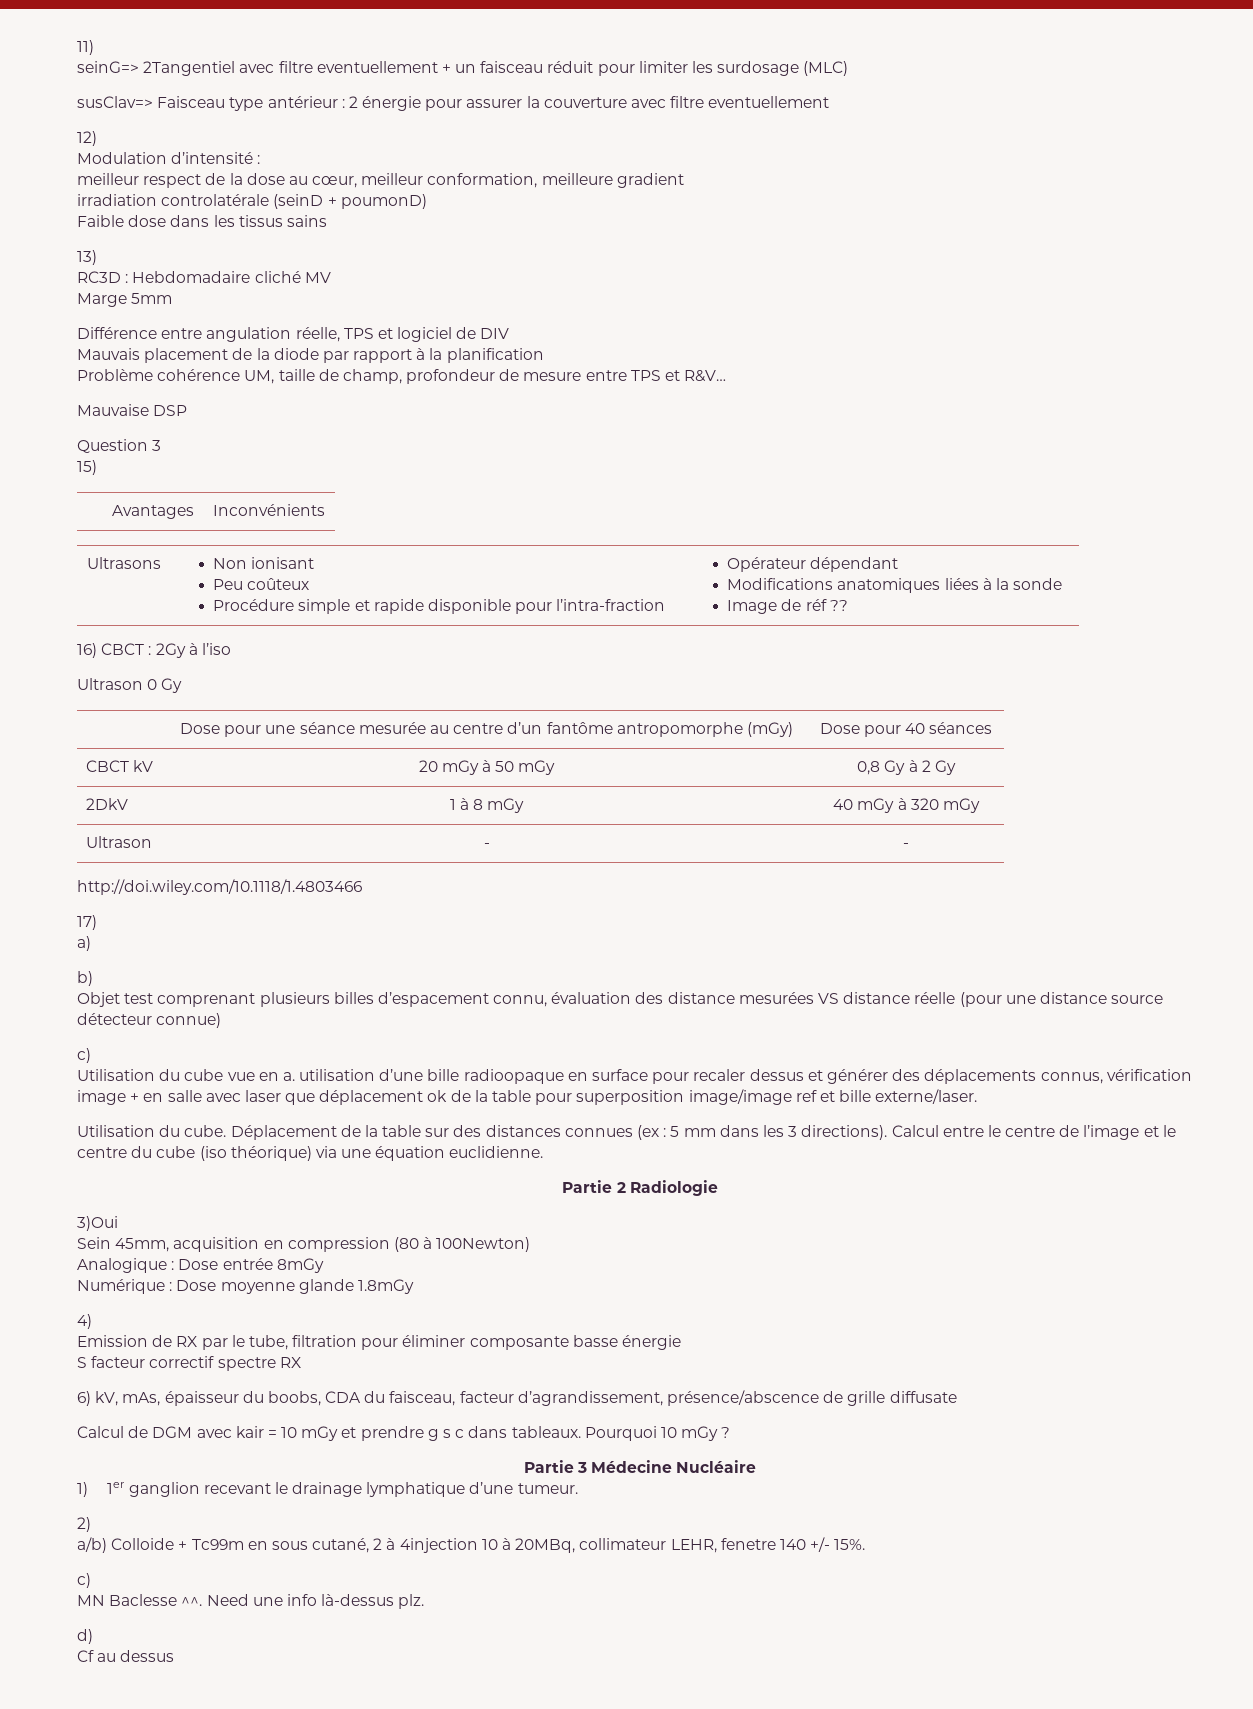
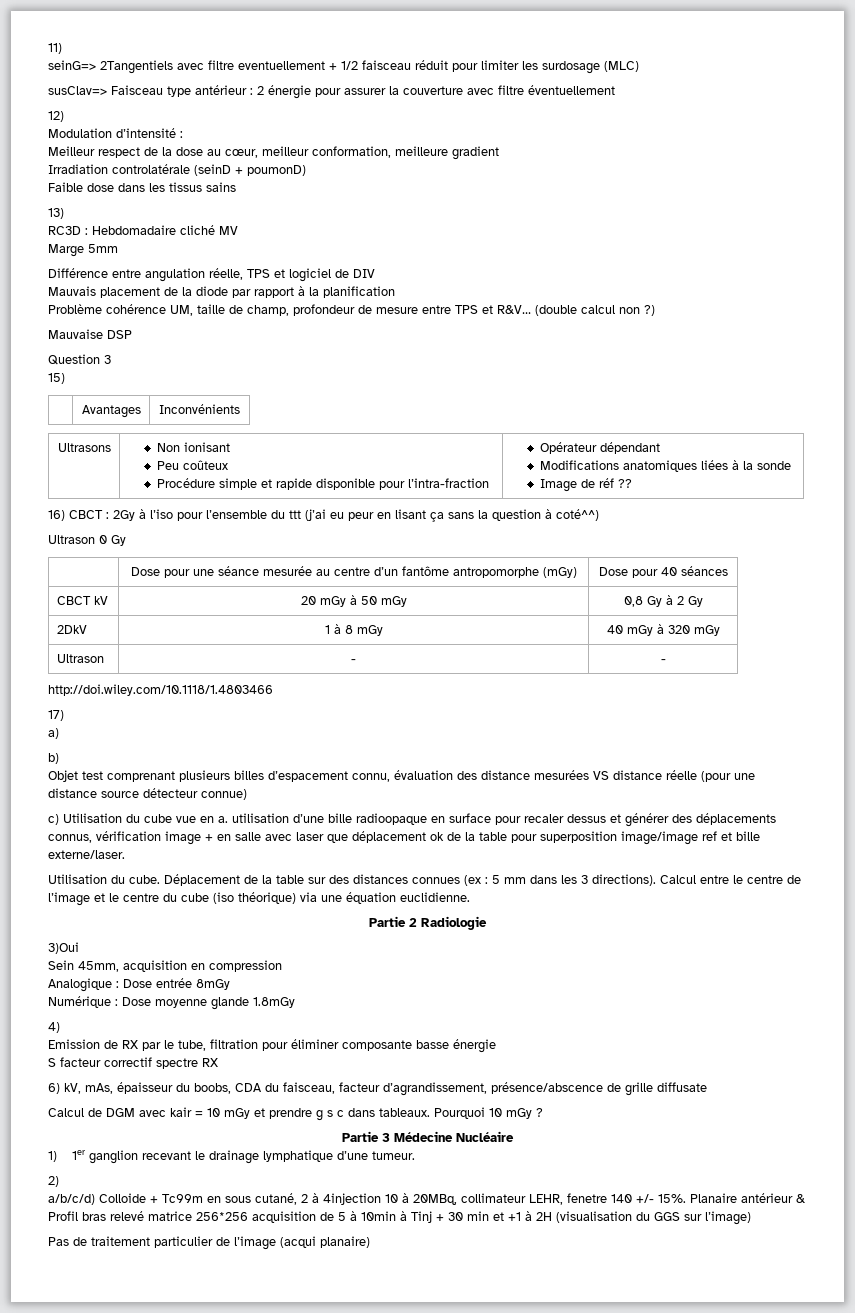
- seinG=> 2Tangentiel avec filtre eventuellement + un faisceau réduit pour limiter les surdosage (MLC)
+ seinG=> 2Tangentiels avec filtre eventuellement + 1/2 faisceau réduit pour limiter les surdosage (MLC)
- susClav=> Faisceau type antérieur : 2 énergie pour assurer la couverture avec filtre eventuellement
+ susClav=> Faisceau type antérieur : 2 énergie pour assurer la couverture avec filtre éventuellement
- meilleur respect de la dose au cœur, meilleur conformation, meilleure gradient
+ Meilleur respect de la dose au cœur, meilleur conformation, meilleure gradient
- irradiation controlatérale (seinD + poumonD)
+ Irradiation controlatérale (seinD + poumonD)
+ (double calcul non ?)
- 16) CBCT : 2Gy à l’iso
+ 16) CBCT : 2Gy à l’iso pour l’ensemble du ttt (j’ai eu peur en lisant ça sans la question à coté^^)
  Objet test comprenant plusieurs billes d’espacement connu, évaluation des distance mesurées VS distance réelle (pour une distance source détecteur connue)
- c)
- Utilisation du cube vue en a. utilisation d’une bille radioopaque en surface pour recaler dessus et générer des déplacements connus, vérification image + en salle avec laser que déplacement ok de la table pour superposition image/image ref et bille externe/laser.
+ c) Utilisation du cube vue en a. utilisation d’une bille radioopaque en surface pour recaler dessus et générer des déplacements connus, vérification image + en salle avec laser que déplacement ok de la table pour superposition image/image ref et bille externe/laser.
- Sein 45mm, acquisition en compression (80 à 100Newton)
+ Sein 45mm, acquisition en compression
- a/b) Colloide + Tc99m en sous cutané, 2 à 4injection 10 à 20MBq, collimateur LEHR, fenetre 140 +/- 15%.
- c)
- MN Baclesse ^^. Need une info là-dessus plz.
- d)
- Cf au dessus
+ a/b/c/d) Colloide + Tc99m en sous cutané, 2 à 4injection 10 à 20MBq, collimateur LEHR, fenetre 140 +/- 15%. Planaire antérieur & Profil bras relevé matrice 256*256 acquisition de 5 à 10min à Tinj + 30 min et +1 à 2H (visualisation du GGS sur l’image)
+ Pas de traitement particulier de l’image (acqui planaire)

